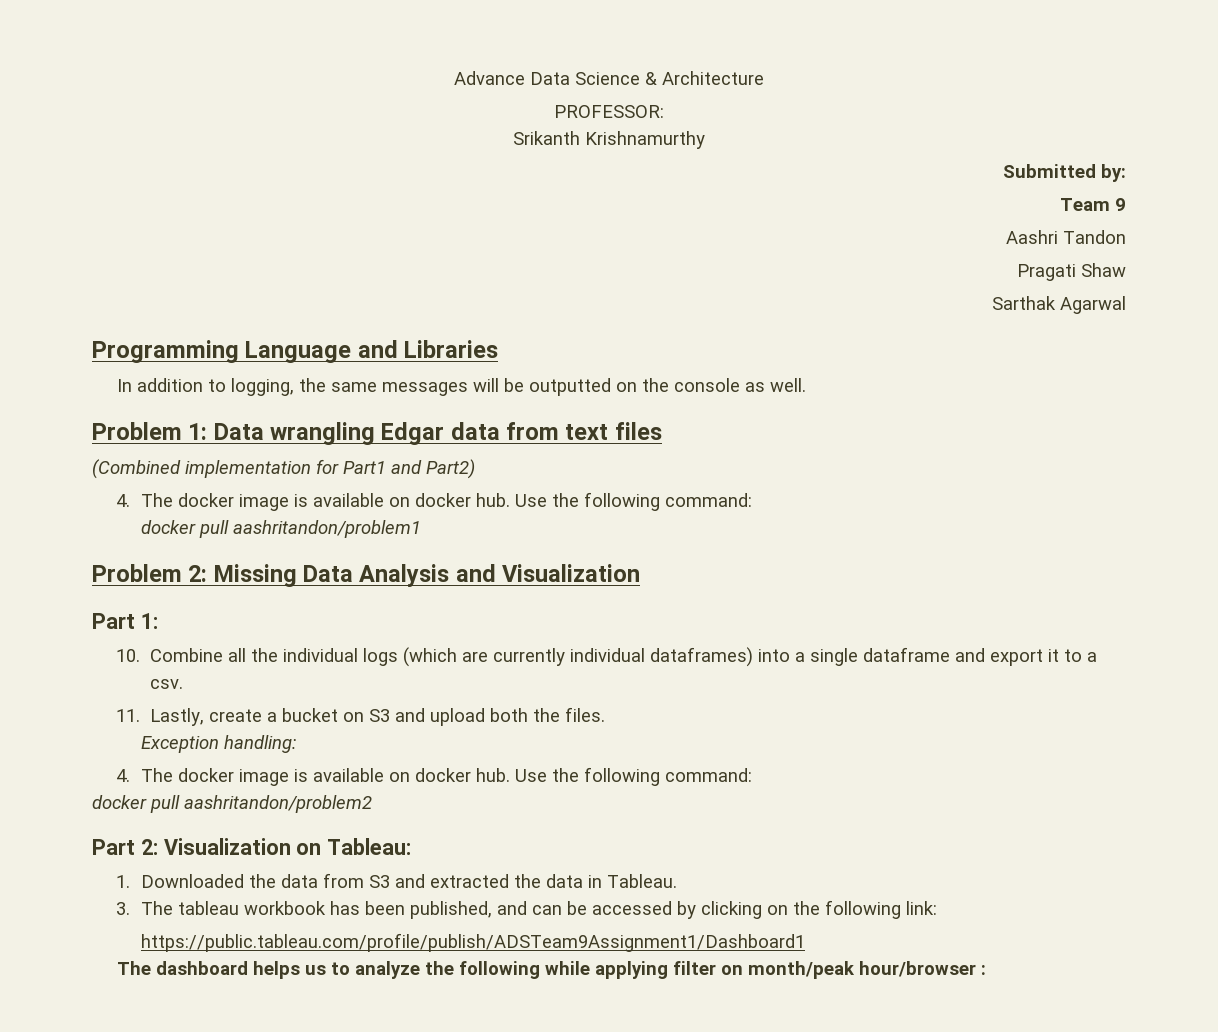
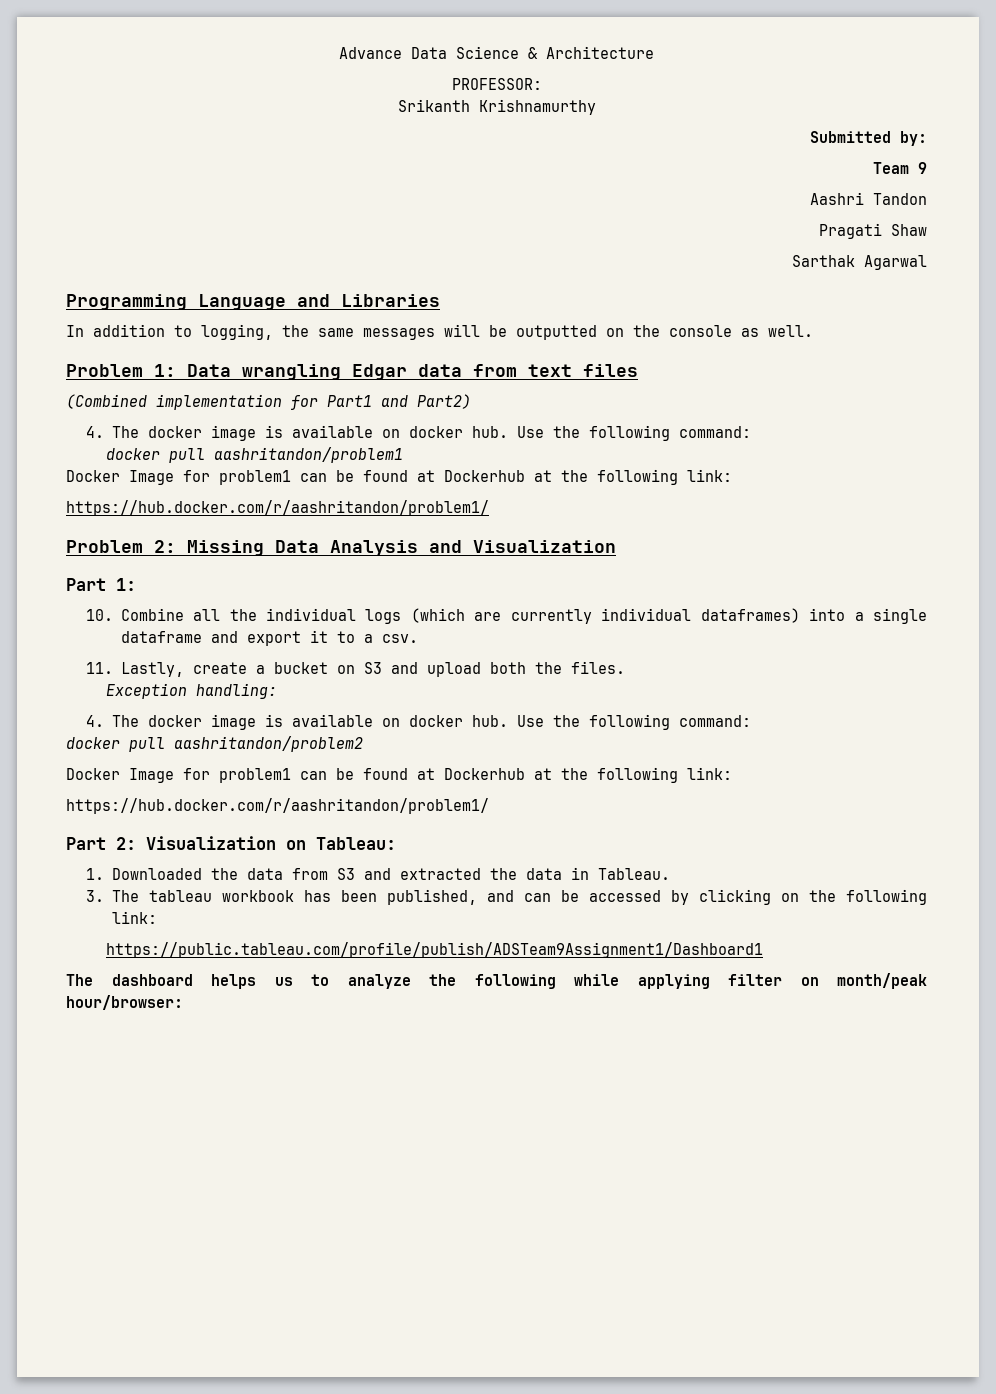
  docker pull aashritandon/problem1
+ Docker Image for problem1 can be found at Dockerhub at the following link:
+ https://hub.docker.com/r/aashritandon/problem1/
  docker pull aashritandon/problem2
+ Docker Image for problem1 can be found at Dockerhub at the following link:
+ https://hub.docker.com/r/aashritandon/problem1/
- The dashboard helps us to analyze the following while applying filter on month/peak hour/browser :
+ The dashboard helps us to analyze the following while applying filter on month/peak hour/browser:

